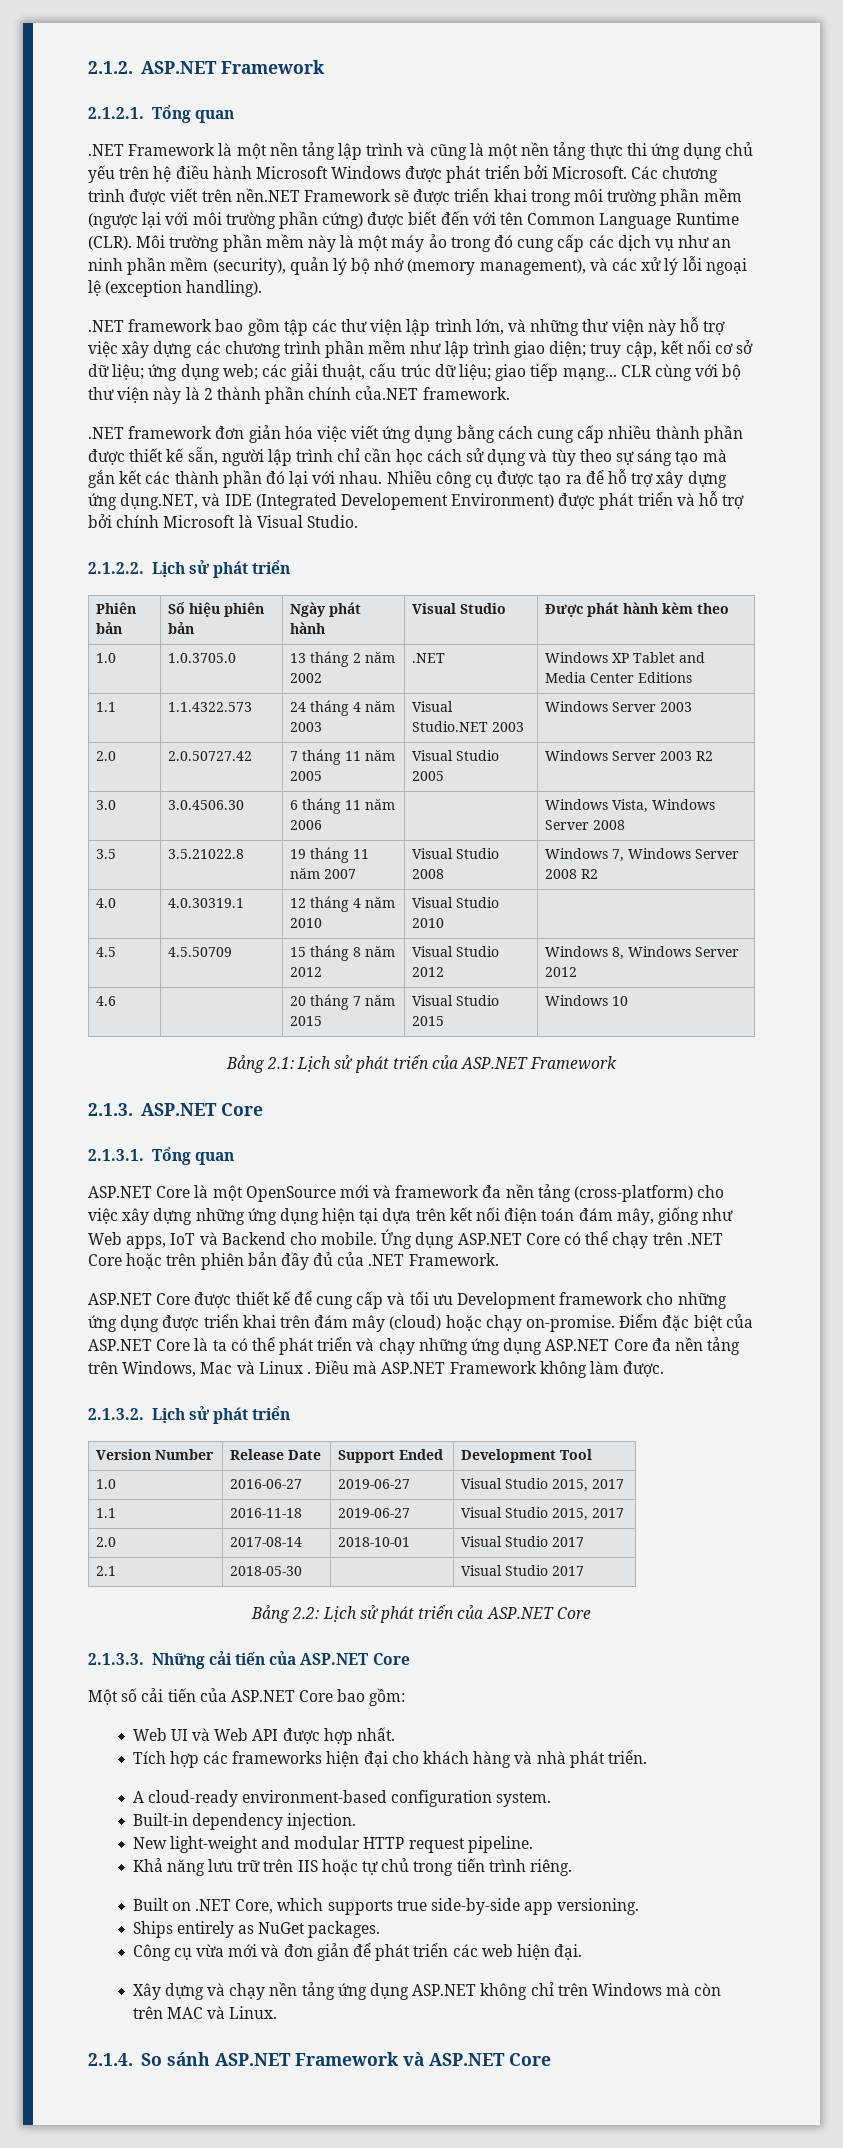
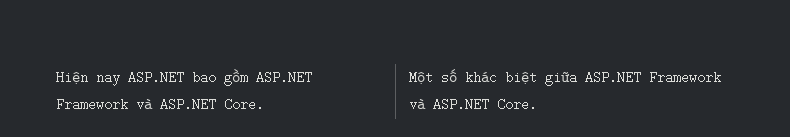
- 2.1.2. ASP.NET Framework
- 2.1.2.1. Tổng quan
- .NET Framework là một nền tảng lập trình và cũng là một nền tảng thực thi ứng dụng chủ yếu trên hệ điều hành Microsoft Windows được phát triển bởi Microsoft. Các chương trình được viết trên nền.NET Framework sẽ được triển khai trong môi trường phần mềm (ngược lại với môi trường phần cứng) được biết đến với tên Common Language Runtime (CLR). Môi trường phần mềm này là một máy ảo trong đó cung cấp các dịch vụ như an ninh phần mềm (security), quản lý bộ nhớ (memory management), và các xử lý lỗi ngoại lệ (exception handling).
- .NET framework bao gồm tập các thư viện lập trình lớn, và những thư viện này hỗ trợ việc xây dựng các chương trình phần mềm như lập trình giao diện; truy cập, kết nối cơ sở dữ liệu; ứng dụng web; các giải thuật, cấu trúc dữ liệu; giao tiếp mạng... CLR cùng với bộ thư viện này là 2 thành phần chính của.NET framework.
- .NET framework đơn giản hóa việc viết ứng dụng bằng cách cung cấp nhiều thành phần được thiết kế sẵn, người lập trình chỉ cần học cách sử dụng và tùy theo sự sáng tạo mà gắn kết các thành phần đó lại với nhau. Nhiều công cụ được tạo ra để hỗ trợ xây dựng ứng dụng.NET, và IDE (Integrated Developement Environment) được phát triển và hỗ trợ bởi chính Microsoft là Visual Studio.
- 2.1.2.2. Lịch sử phát triển
- Phiên bản | Số hiệu phiên bản | Ngày phát hành | Visual Studio | Được phát hành kèm theo
- 1.0 | 1.0.3705.0 | 13 tháng 2 năm 2002 | .NET | Windows XP Tablet and Media Center Editions
- 1.1 | 1.1.4322.573 | 24 tháng 4 năm 2003 | Visual Studio.NET 2003 | Windows Server 2003
- 2.0 | 2.0.50727.42 | 7 tháng 11 năm 2005 | Visual Studio 2005 | Windows Server 2003 R2
- 3.0 | 3.0.4506.30 | 6 tháng 11 năm 2006 | | Windows Vista, Windows Server 2008
- 3.5 | 3.5.21022.8 | 19 tháng 11 năm 2007 | Visual Studio 2008 | Windows 7, Windows Server 2008 R2
- 4.0 | 4.0.30319.1 | 12 tháng 4 năm 2010 | Visual Studio 2010 |
- 4.5 | 4.5.50709 | 15 tháng 8 năm 2012 | Visual Studio 2012 | Windows 8, Windows Server 2012
- 4.6 | | 20 tháng 7 năm 2015 | Visual Studio 2015 | Windows 10
- Bảng 2.1: Lịch sử phát triển của ASP.NET Framework
- 2.1.3. ASP.NET Core
- 2.1.3.1. Tổng quan
- ASP.NET Core là một OpenSource mới và framework đa nền tảng (cross-platform) cho việc xây dựng những ứng dụng hiện tại dựa trên kết nối điện toán đám mây, giống như Web apps, IoT và Backend cho mobile. Ứng dụng ASP.NET Core có thể chạy trên .NET Core hoặc trên phiên bản đầy đủ của .NET Framework.
- ASP.NET Core được thiết kế để cung cấp và tối ưu Development framework cho những ứng dụng được triển khai trên đám mây (cloud) hoặc chạy on-promise. Điểm đặc biệt của ASP.NET Core là ta có thể phát triển và chạy những ứng dụng ASP.NET Core đa nền tảng trên Windows, Mac và Linux . Điều mà ASP.NET Framework không làm được.
- 2.1.3.2. Lịch sử phát triển
- Version Number | Release Date | Support Ended | Development Tool
- 1.0 | 2016-06-27 | 2019-06-27 | Visual Studio 2015, 2017
- 1.1 | 2016-11-18 | 2019-06-27 | Visual Studio 2015, 2017
- 2.0 | 2017-08-14 | 2018-10-01 | Visual Studio 2017
- 2.1 | 2018-05-30 | | Visual Studio 2017
- Bảng 2.2: Lịch sử phát triển của ASP.NET Core
- 2.1.3.3. Những cải tiến của ASP.NET Core
- Một số cải tiến của ASP.NET Core bao gồm:
- Web UI và Web API được hợp nhất.
- Tích hợp các frameworks hiện đại cho khách hàng và nhà phát triển.
- A cloud-ready environment-based configuration system.
- Built-in dependency injection.
- New light-weight and modular HTTP request pipeline.
- Khả năng lưu trữ trên IIS hoặc tự chủ trong tiến trình riêng.
- Built on .NET Core, which supports true side-by-side app versioning.
- Ships entirely as NuGet packages.
- Công cụ vừa mới và đơn giản để phát triển các web hiện đại.
- Xây dựng và chạy nền tảng ứng dụng ASP.NET không chỉ trên Windows mà còn trên MAC và Linux.
- 2.1.4. So sánh ASP.NET Framework và ASP.NET Core
+ Hiện nay ASP.NET bao gồm ASP.NET Framework và ASP.NET Core.
+ Một số khác biệt giữa ASP.NET Framework và ASP.NET Core.

